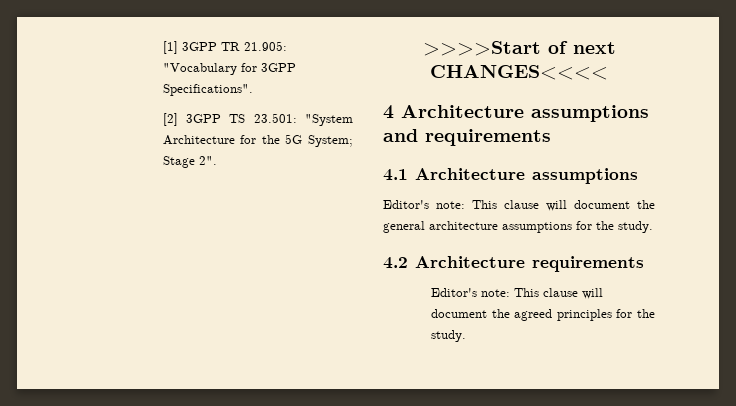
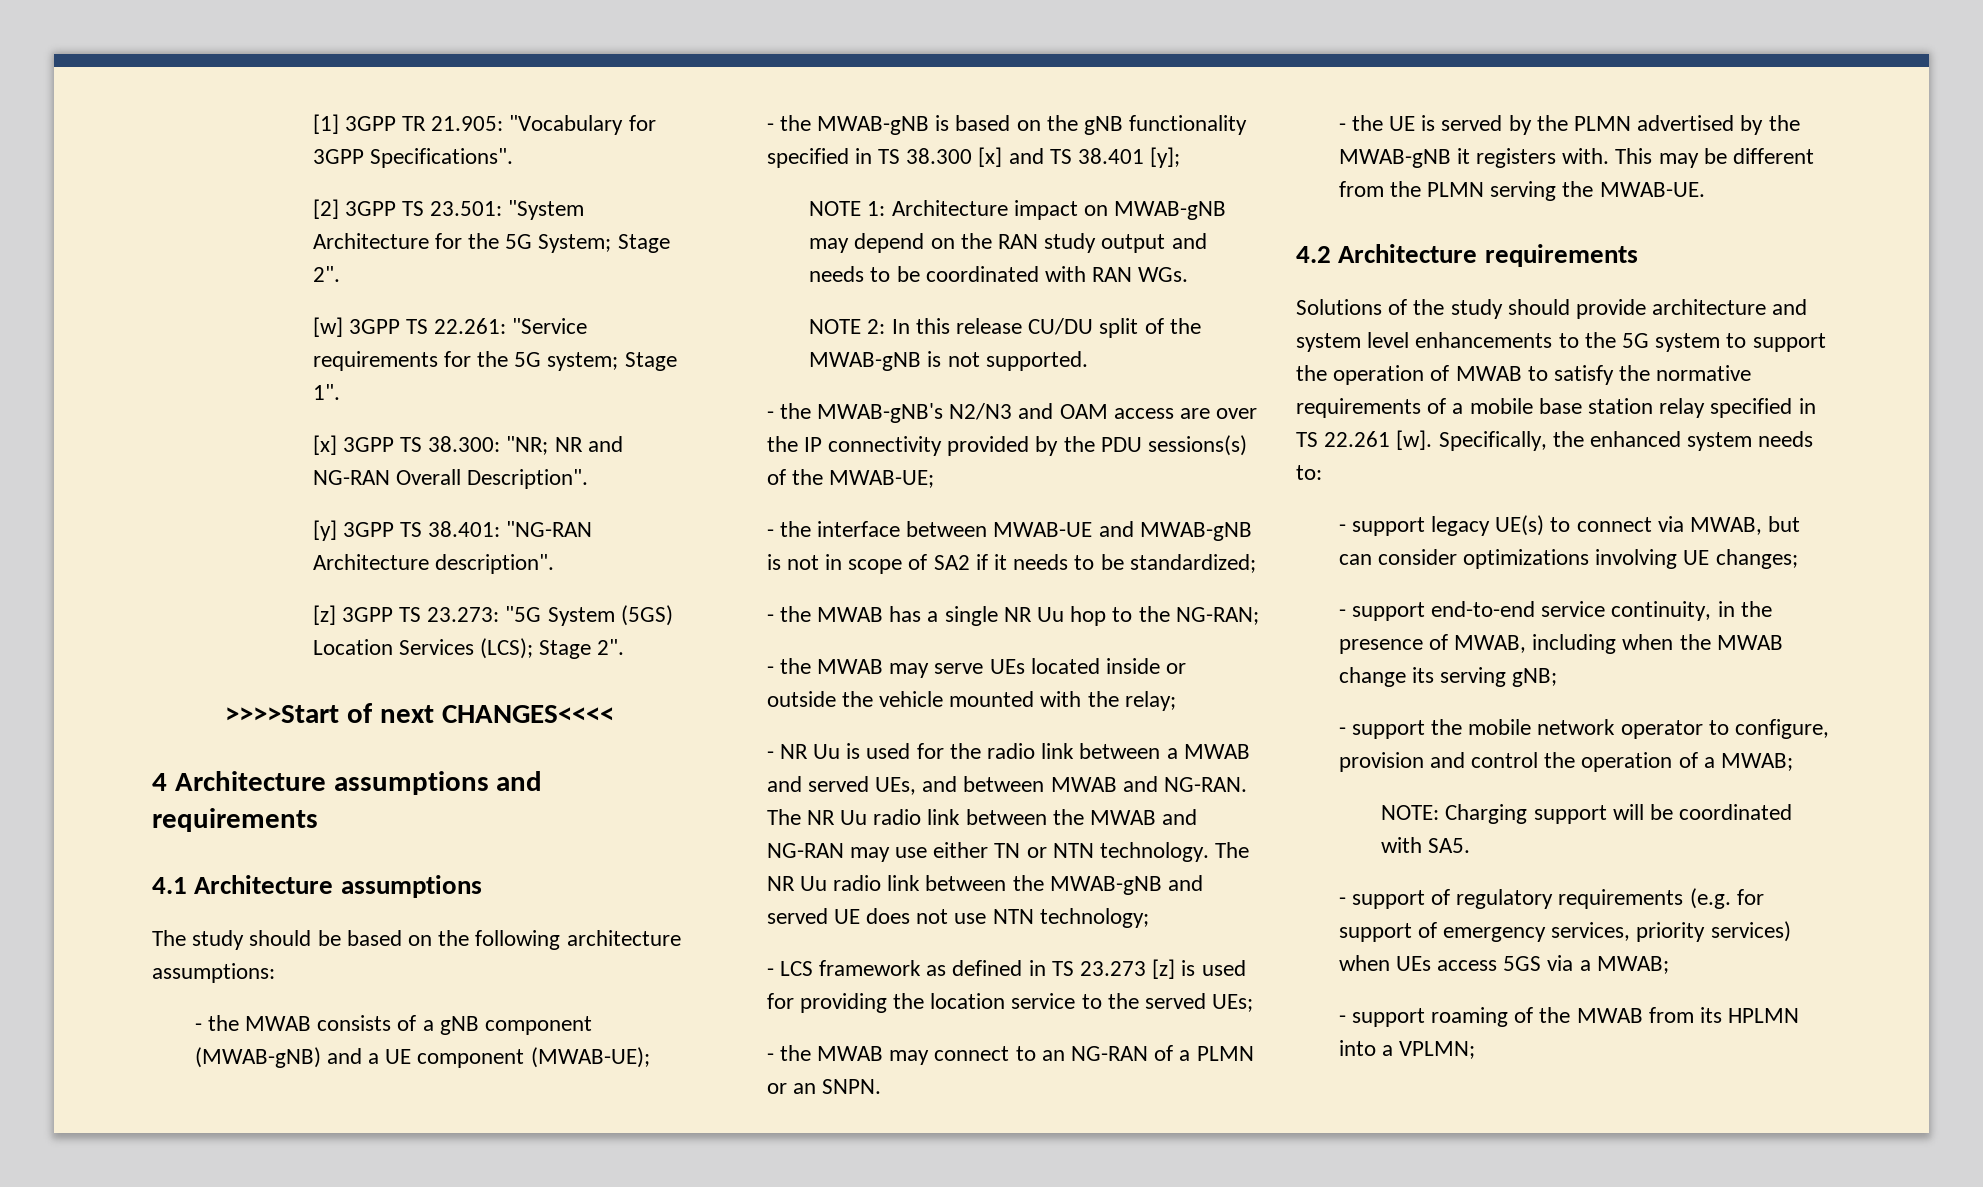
+ [w] 3GPP TS 22.261: "Service requirements for the 5G system; Stage 1".
+ [x] 3GPP TS 38.300: "NR; NR and NG-RAN Overall Description".
+ [y] 3GPP TS 38.401: "NG-RAN Architecture description".
+ [z] 3GPP TS 23.273: "5G System (5GS) Location Services (LCS); Stage 2".
- Editor's note: This clause will document the general architecture assumptions for the study.
+ The study should be based on the following architecture assumptions:
+ - the MWAB consists of a gNB component (MWAB-gNB) and a UE component (MWAB-UE);
+ - the MWAB-gNB is based on the gNB functionality specified in TS 38.300 [x] and TS 38.401 [y];
+ NOTE 1: Architecture impact on MWAB-gNB may depend on the RAN study output and needs to be coordinated with RAN WGs.
+ NOTE 2: In this release CU/DU split of the MWAB-gNB is not supported.
+ - the MWAB-gNB's N2/N3 and OAM access are over the IP connectivity provided by the PDU sessions(s) of the MWAB-UE;
+ - the interface between MWAB-UE and MWAB-gNB is not in scope of SA2 if it needs to be standardized;
+ - the MWAB has a single NR Uu hop to the NG-RAN;
+ - the MWAB may serve UEs located inside or outside the vehicle mounted with the relay;
+ - NR Uu is used for the radio link between a MWAB and served UEs, and between MWAB and NG-RAN. The NR Uu radio link between the MWAB and NG-RAN may use either TN or NTN technology. The NR Uu radio link between the MWAB-gNB and served UE does not use NTN technology;
+ - LCS framework as defined in TS 23.273 [z] is used for providing the location service to the served UEs;
+ - the MWAB may connect to an NG-RAN of a PLMN or an SNPN.
+ - the UE is served by the PLMN advertised by the MWAB-gNB it registers with. This may be different from the PLMN serving the MWAB-UE.
  4.2 Architecture requirements
- Editor's note: This clause will document the agreed principles for the study.
+ Solutions of the study should provide architecture and system level enhancements to the 5G system to support the operation of MWAB to satisfy the normative requirements of a mobile base station relay specified in TS 22.261 [w]. Specifically, the enhanced system needs to:
+ - support legacy UE(s) to connect via MWAB, but can consider optimizations involving UE changes;
+ - support end-to-end service continuity, in the presence of MWAB, including when the MWAB change its serving gNB;
+ - support the mobile network operator to configure, provision and control the operation of a MWAB;
+ NOTE: Charging support will be coordinated with SA5.
+ - support of regulatory requirements (e.g. for support of emergency services, priority services) when UEs access 5GS via a MWAB;
+ - support roaming of the MWAB from its HPLMN into a VPLMN;

